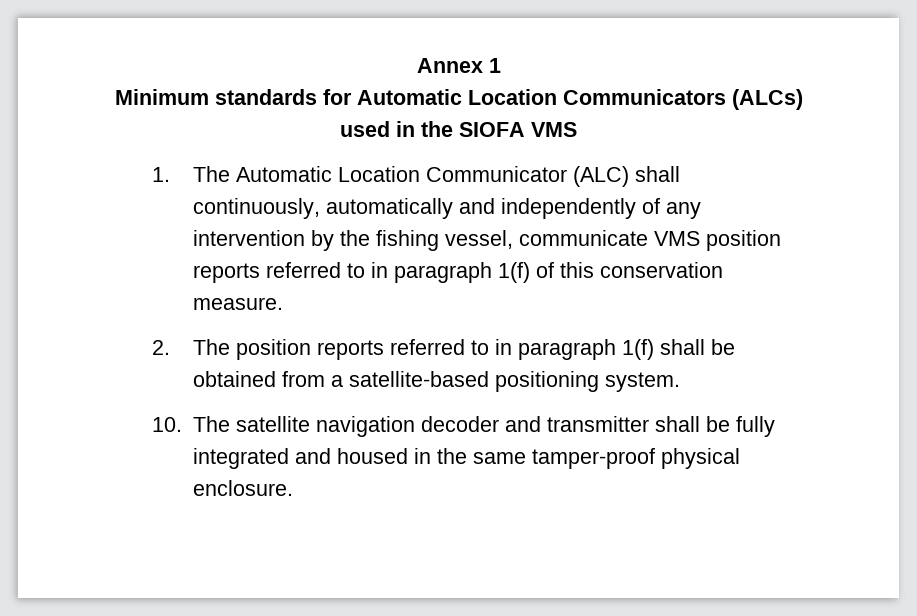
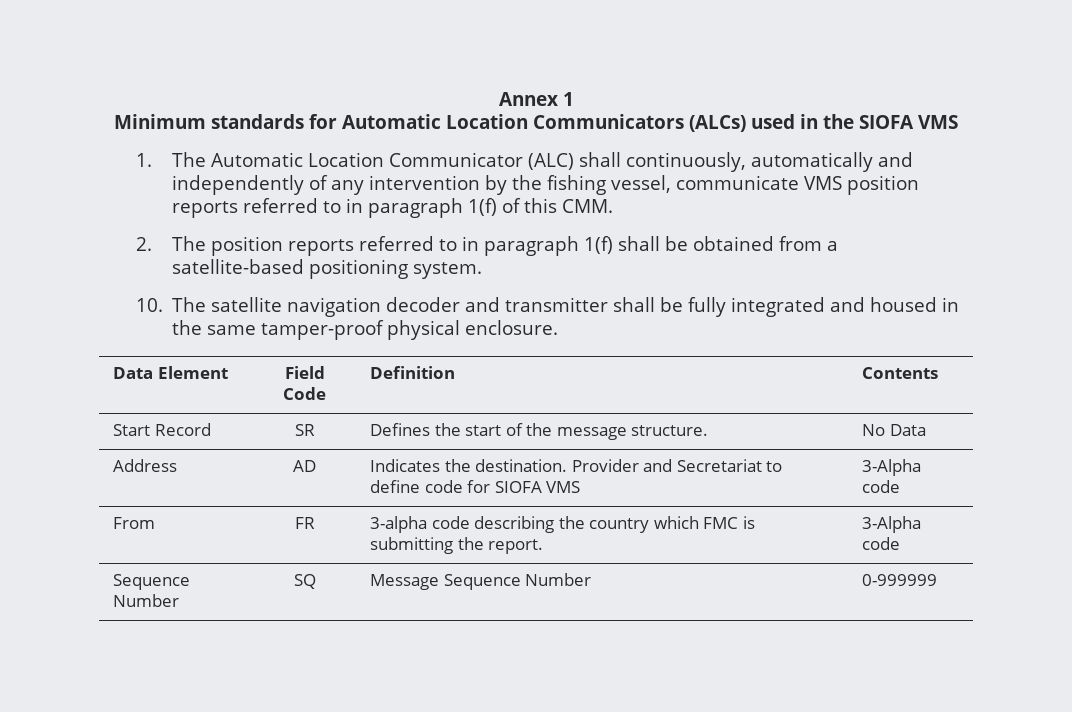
- 1. The Automatic Location Communicator (ALC) shall continuously, automatically and independently of any intervention by the fishing vessel, communicate VMS position reports referred to in paragraph 1(f) of this conservation measure.
+ 1. The Automatic Location Communicator (ALC) shall continuously, automatically and independently of any intervention by the fishing vessel, communicate VMS position reports referred to in paragraph 1(f) of this CMM.
+ Data Element | Field Code | Definition | Contents
+ Start Record | SR | Defines the start of the message structure. | No Data
+ Address | AD | Indicates the destination. Provider and Secretariat to define code for SIOFA VMS | 3-Alpha code
+ From | FR | 3-alpha code describing the country which FMC is submitting the report. | 3-Alpha code
+ Sequence Number | SQ | Message Sequence Number | 0-999999

